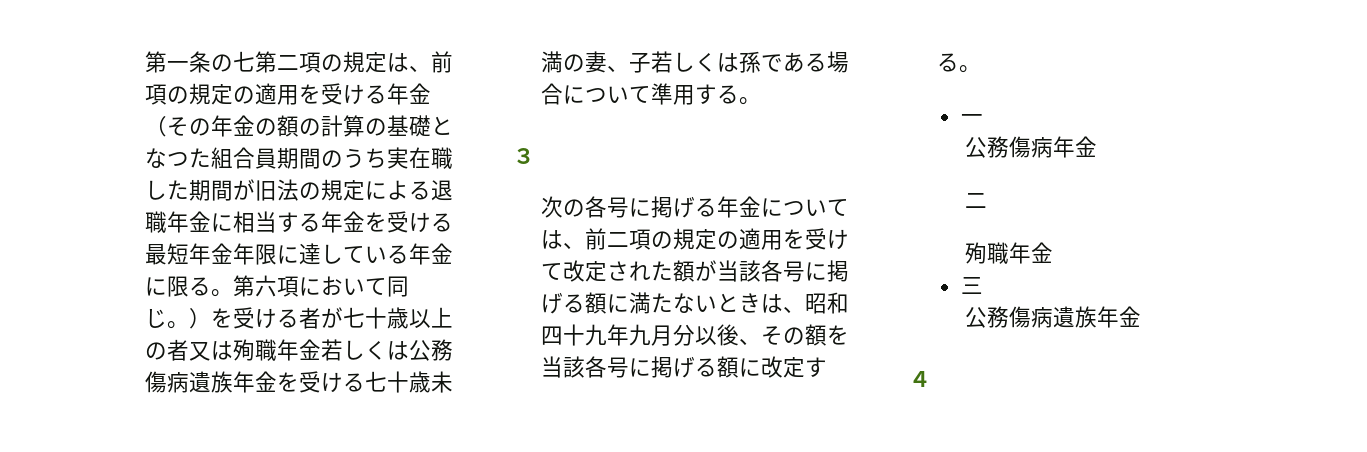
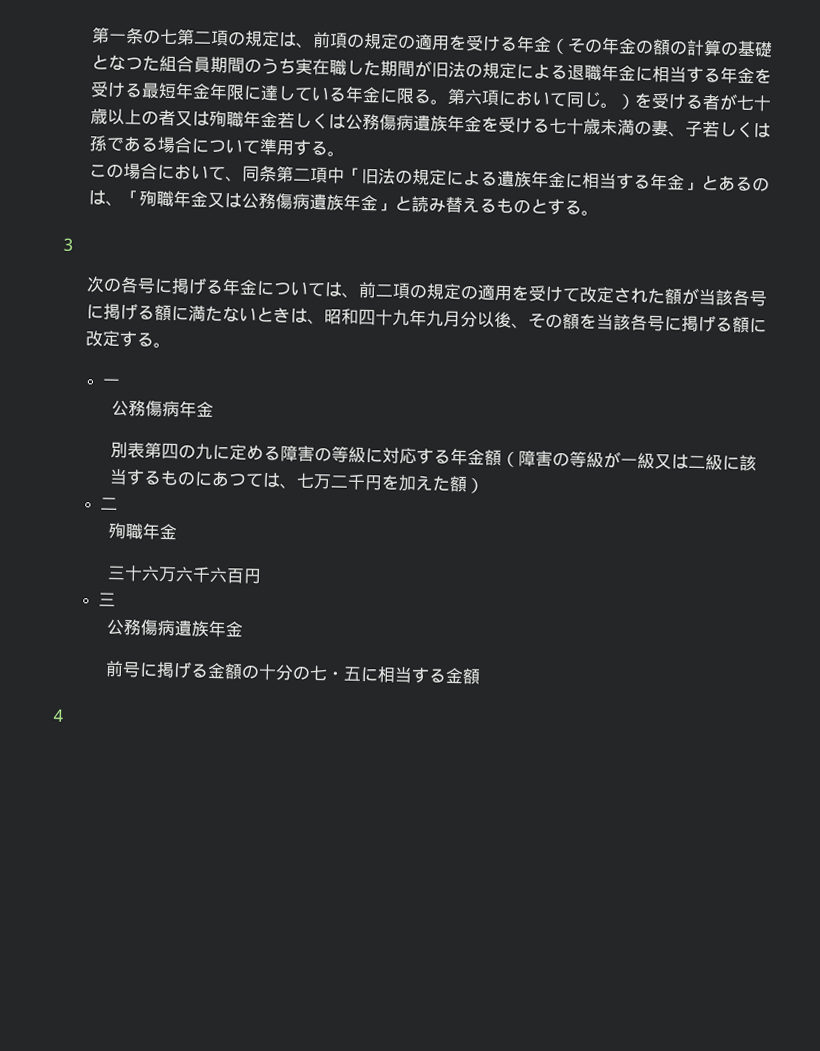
+ この場合において、同条第二項中「旧法の規定による遺族年金に相当する年金」とあるのは、「殉職年金又は公務傷病遺族年金」と読み替えるものとする。
  公務傷病年金
+ 別表第四の九に定める障害の等級に対応する年金額（障害の等級が一級又は二級に該当するものにあつては、七万二千円を加えた額）
  二
  殉職年金
+ 三十六万六千六百円
+ 前号に掲げる金額の十分の七・五に相当する金額

